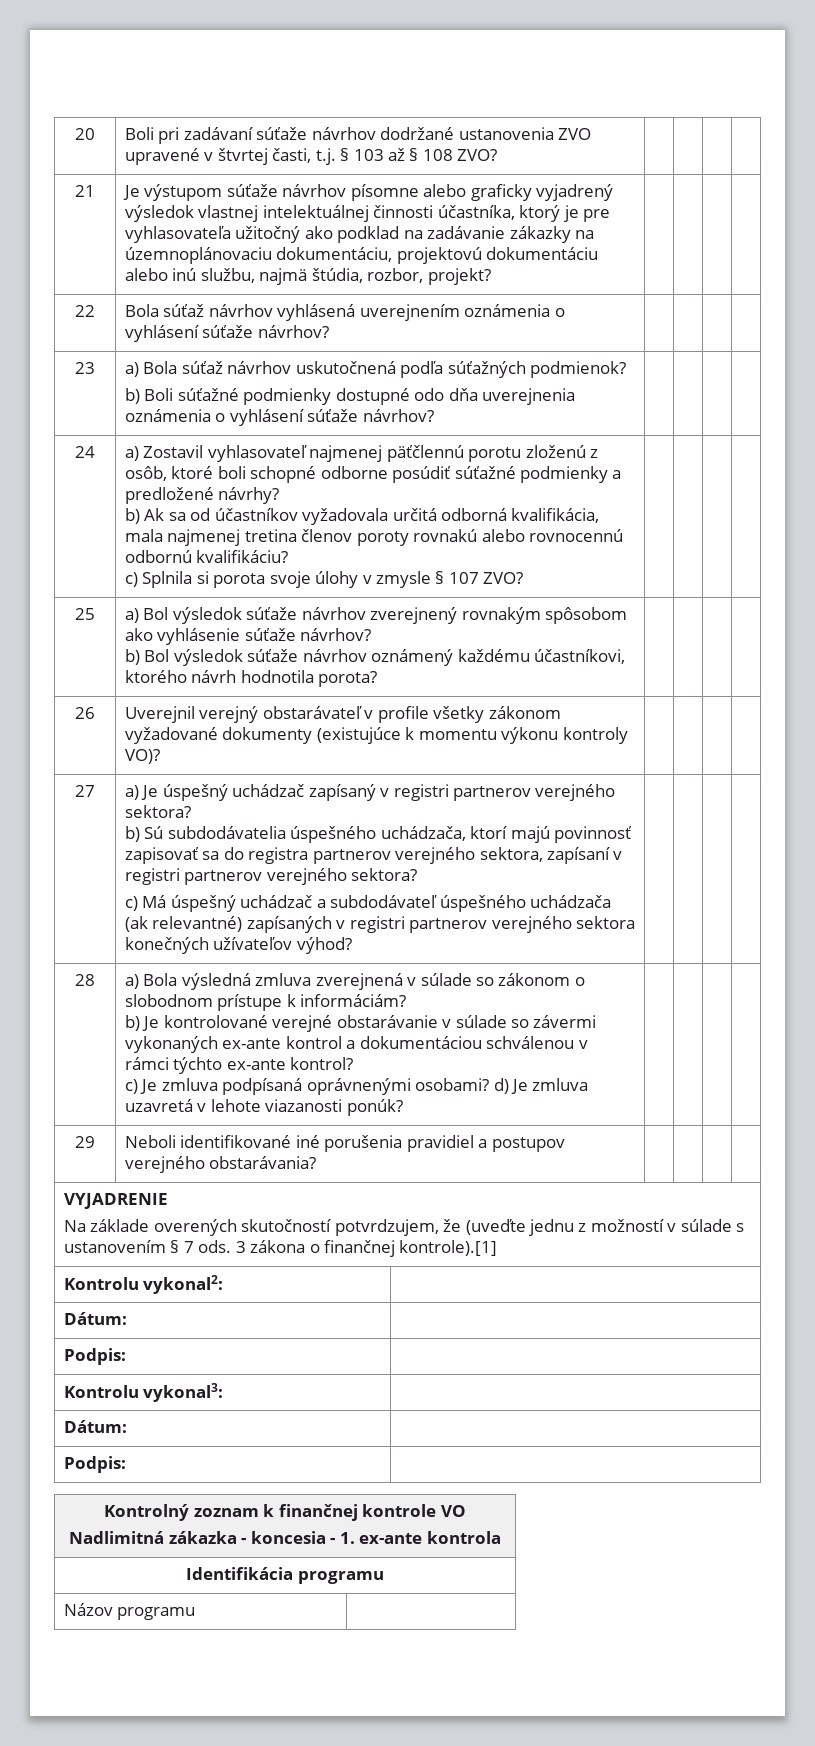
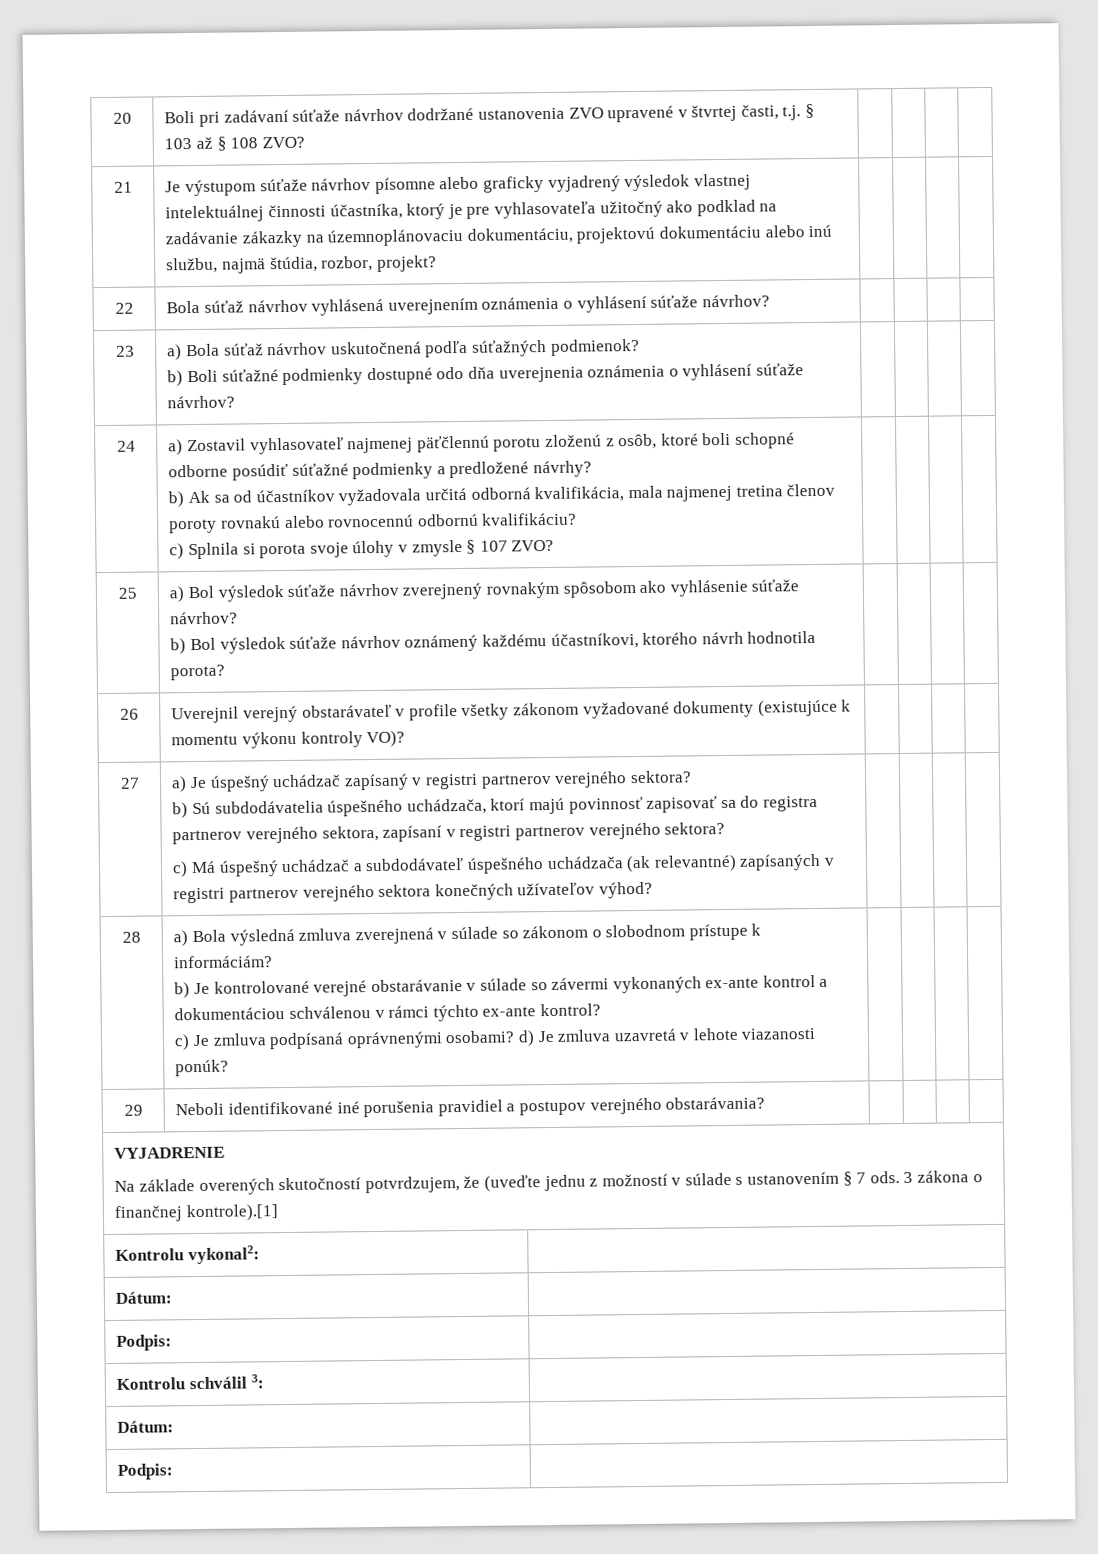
- Kontrolu vykonal3: |
+ Kontrolu schválil 3: |
  Dátum: |
  Podpis: |
- Kontrolný zoznam k finančnej kontrole VO
- Nadlimitná zákazka - koncesia - 1. ex-ante kontrola
- Identifikácia programu
- Názov programu |

